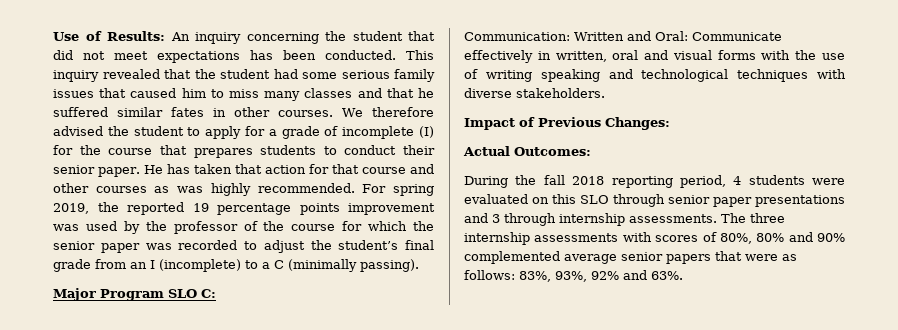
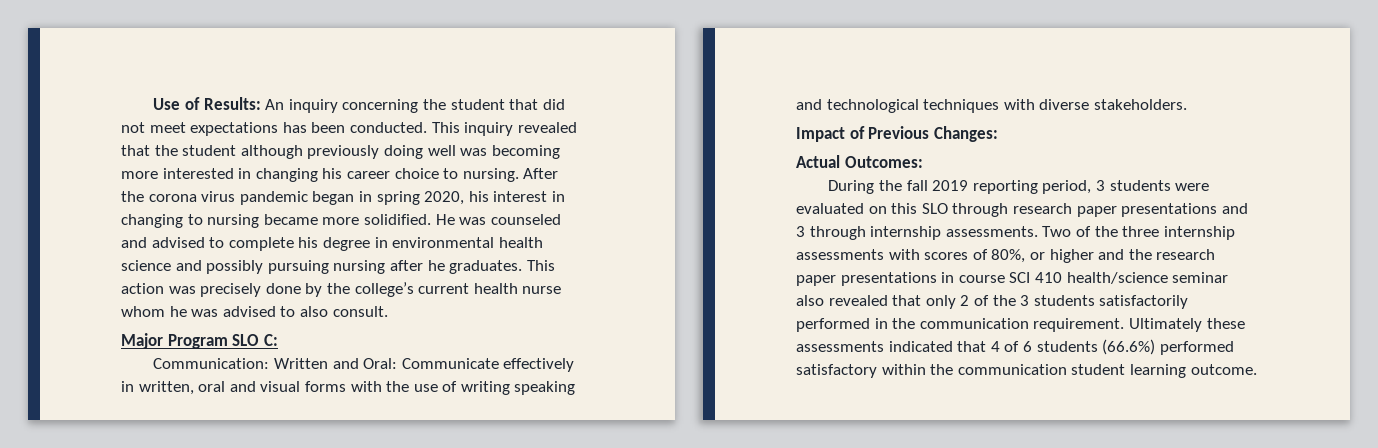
- This inquiry revealed that the student had some serious family issues that caused him to miss many classes and that he suffered similar fates in other courses. We therefore advised the student to apply for a grade of incomplete (I) for the course that prepares students to conduct their senior paper. He has taken that action for that course and other courses as was highly recommended. For spring 2019, the reported 19 percentage points improvement was used by the professor of the course for which the senior paper was recorded to adjust the student’s final grade from an I (incomplete) to a C (minimally passing).
+ This inquiry revealed that the student although previously doing well was becoming more interested in changing his career choice to nursing. After the corona virus pandemic began in spring 2020, his interest in changing to nursing became more solidified. He was counseled and advised to complete his degree in environmental health science and possibly pursuing nursing after he graduates. This action was precisely done by the college’s current health nurse whom he was advised to also consult.
- During the fall 2018 reporting period, 4 students were evaluated on this SLO through senior paper presentations and 3 through internship assessments.
+ During the fall 2019 reporting period, 3 students were evaluated on this SLO through research paper presentations and 3 through internship assessments.
- The three internship assessments with scores of 80%, 80% and 90% complemented average senior papers that were as follows: 83%, 93%, 92% and 63%.
+ Two of the three internship assessments with scores of 80%, or higher and the research paper presentations in course SCI 410 health/science seminar also revealed that only 2 of the 3 students satisfactorily performed in the communication requirement. Ultimately these assessments indicated that 4 of 6 students (66.6%) performed satisfactory within the communication student learning outcome.

